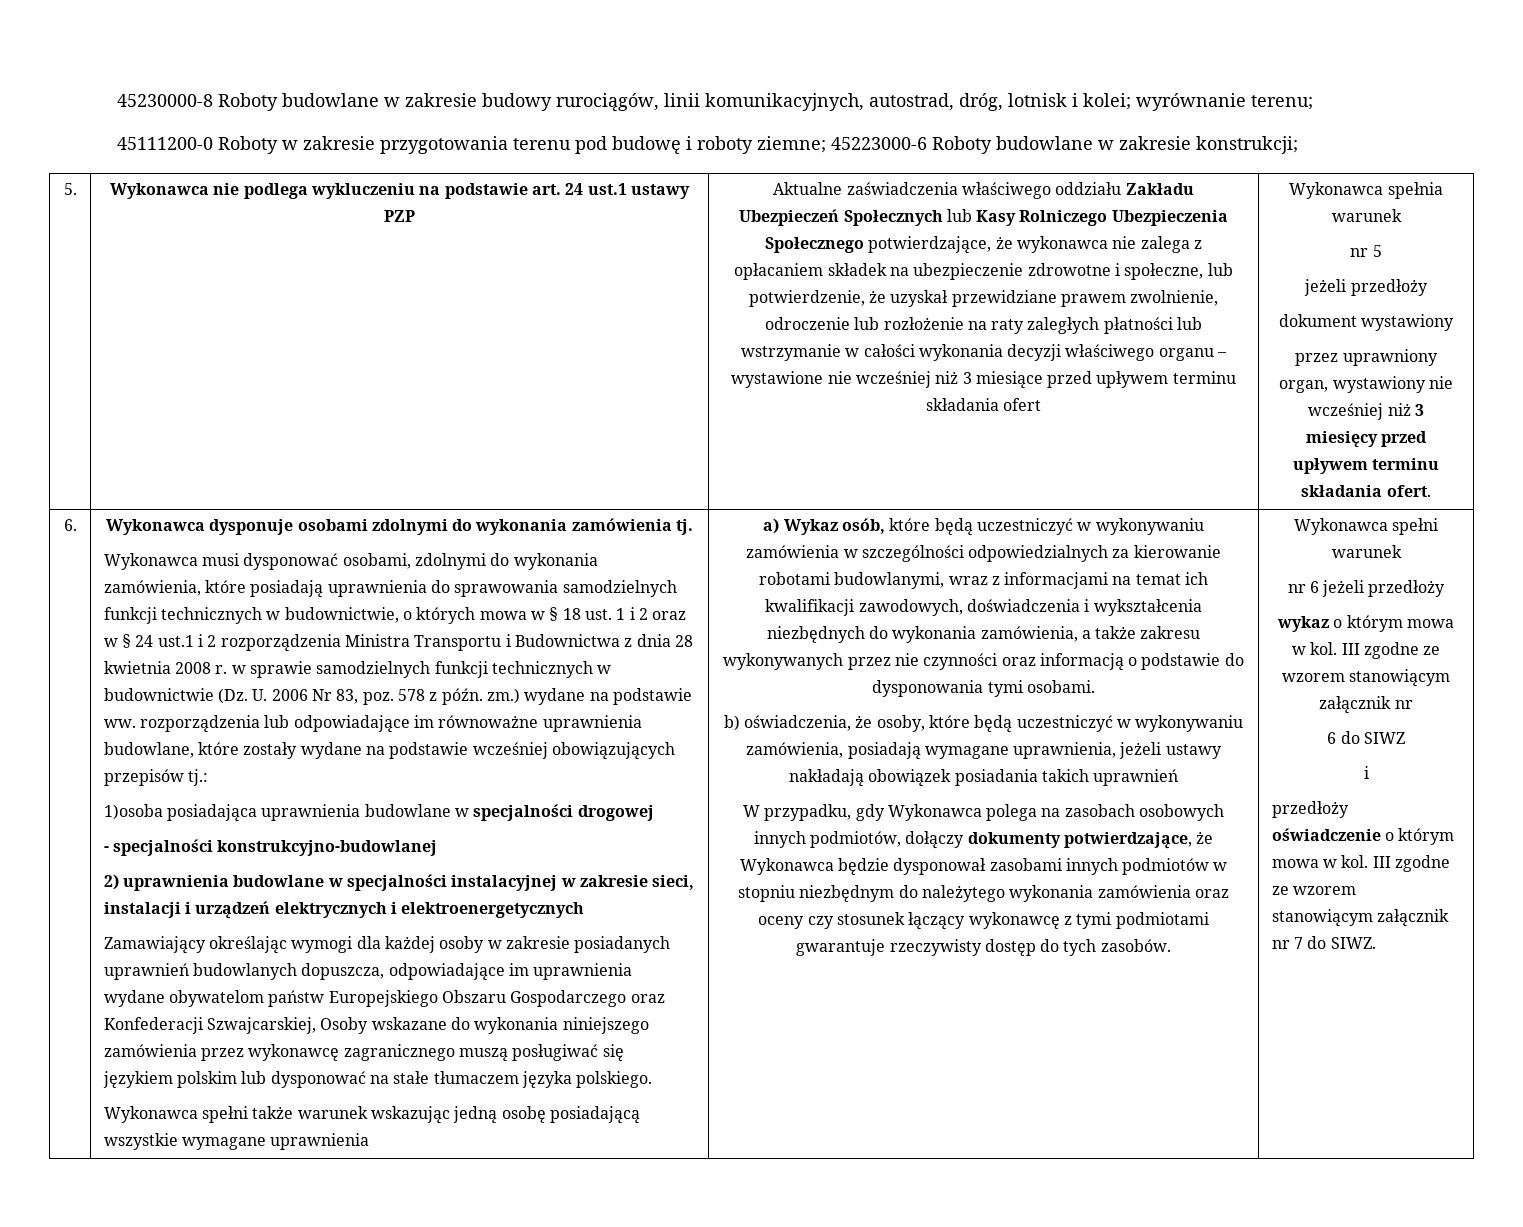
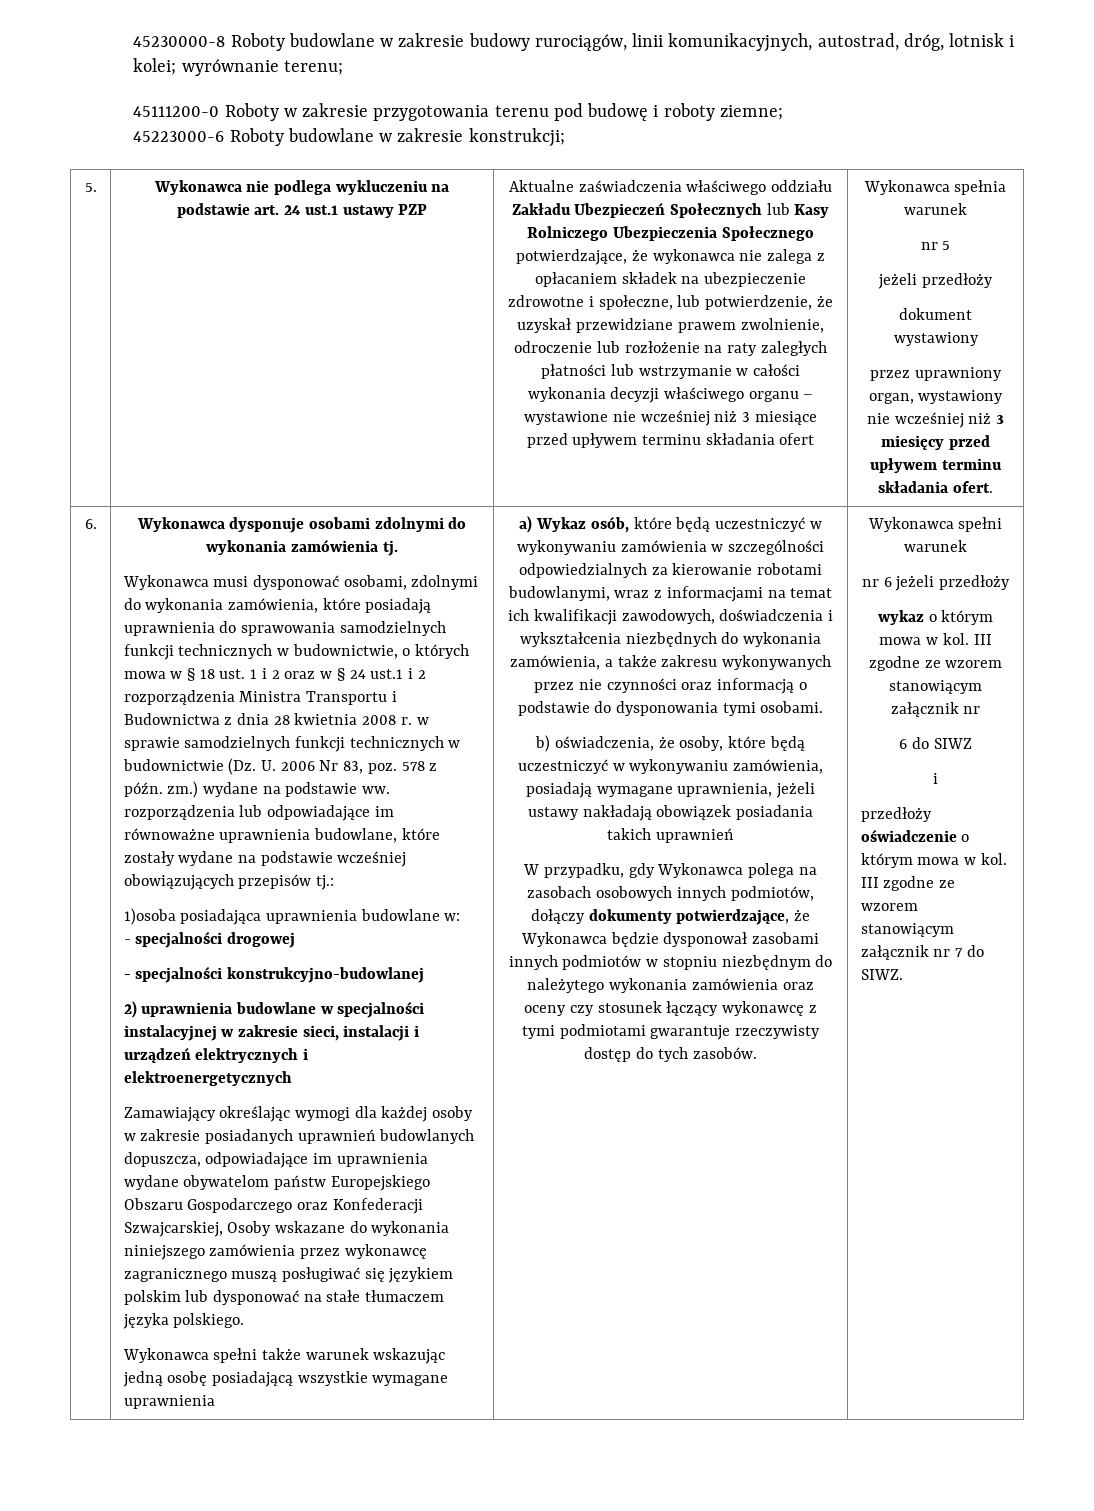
- 45111200-0 Roboty w zakresie przygotowania terenu pod budowę i roboty ziemne; 45223000-6 Roboty budowlane w zakresie konstrukcji;
+ 45111200-0 Roboty w zakresie przygotowania terenu pod budowę i roboty ziemne;
+ 45223000-6 Roboty budowlane w zakresie konstrukcji;
- 1)osoba posiadająca uprawnienia budowlane w specjalności drogowej
+ 1)osoba posiadająca uprawnienia budowlane w:
+ - specjalności drogowej

